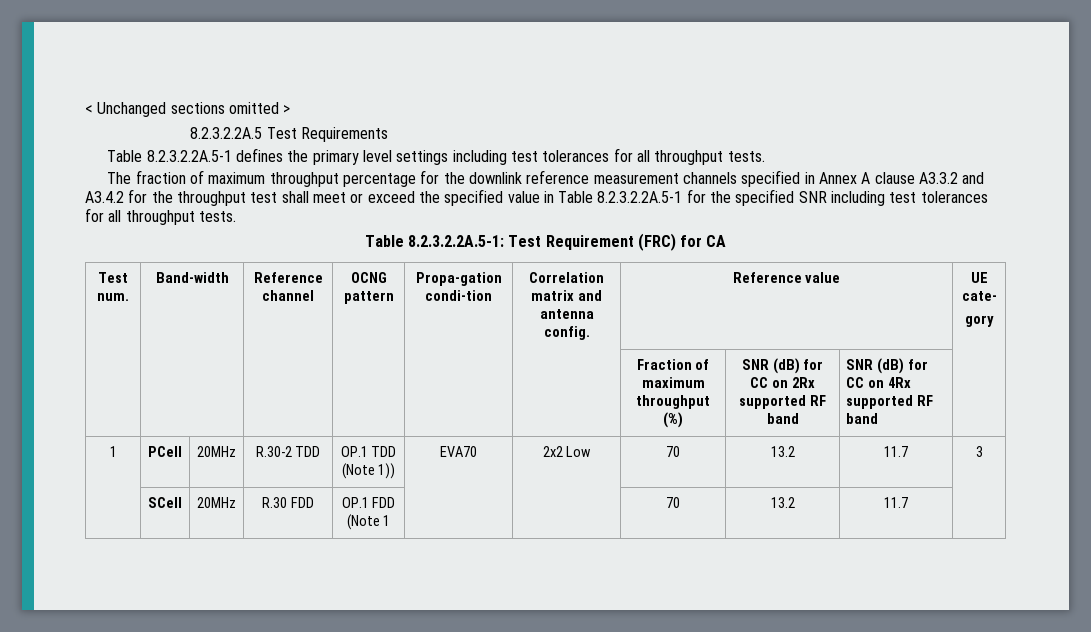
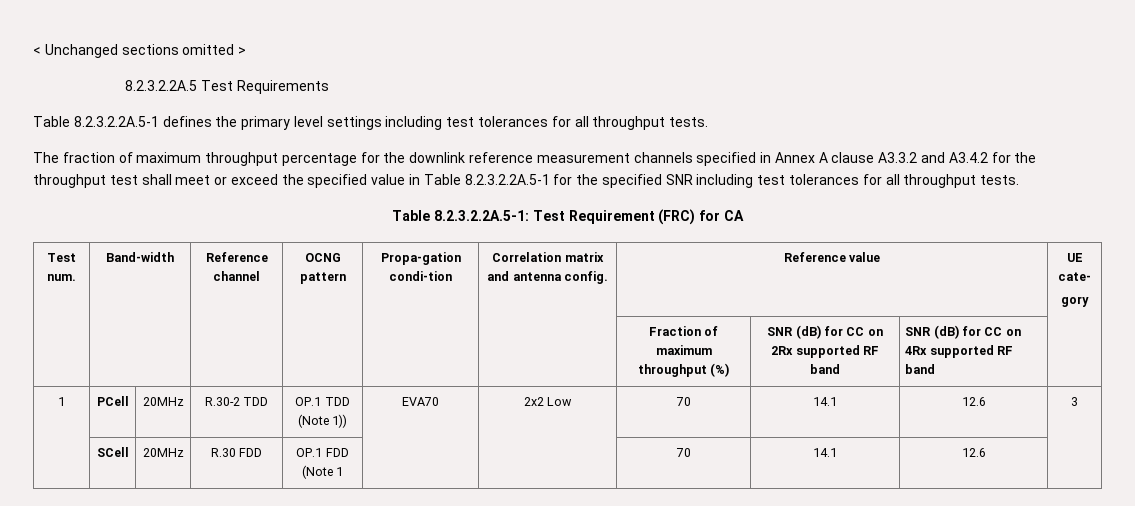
- 1 | PCell | 20MHz | R.30-2 TDD | OP.1 TDD (Note 1)) | EVA70 | 2x2 Low | 70 | 13.2 | 11.7 | 3
+ 1 | PCell | 20MHz | R.30-2 TDD | OP.1 TDD (Note 1)) | EVA70 | 2x2 Low | 70 | 14.1 | 12.6 | 3
- | SCell | 20MHz | R.30 FDD | OP.1 FDD (Note 1 | | | 70 | 13.2 | 11.7 |
+ | SCell | 20MHz | R.30 FDD | OP.1 FDD (Note 1 | | | 70 | 14.1 | 12.6 |

